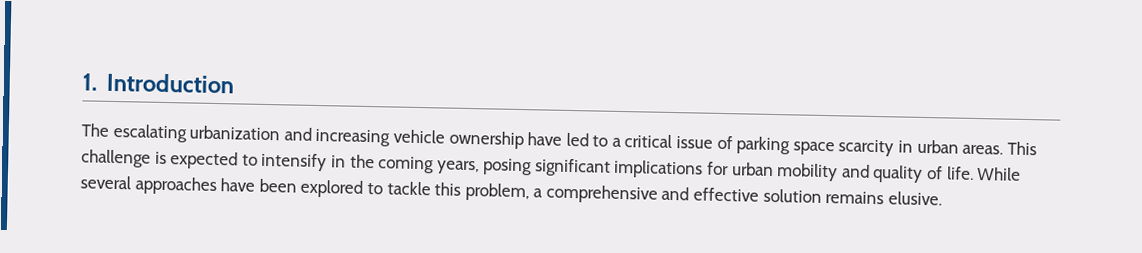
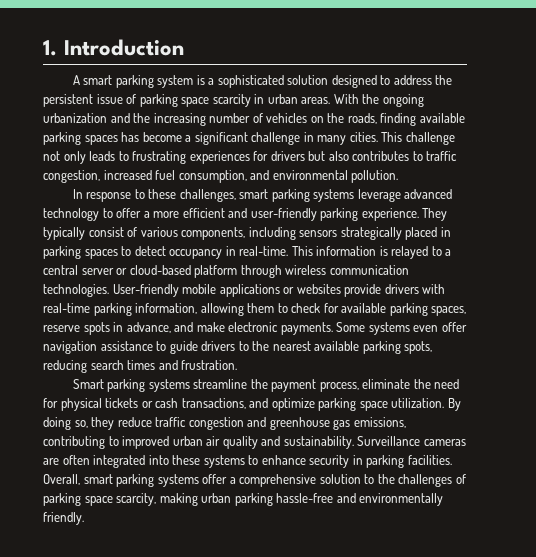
- The escalating urbanization and increasing vehicle ownership have led to a critical issue of parking space scarcity in urban areas.
+ A smart parking system is a sophisticated solution designed to address the persistent issue of parking space scarcity in urban areas.
- This challenge is expected to intensify in the coming years, posing significant implications for urban mobility and quality of life. While several approaches have been explored to tackle this problem, a comprehensive and effective solution remains elusive.
+ With the ongoing urbanization and the increasing number of vehicles on the roads, finding available parking spaces has become a significant challenge in many cities. This challenge not only leads to frustrating experiences for drivers but also contributes to traffic congestion, increased fuel consumption, and environmental pollution.
+ In response to these challenges, smart parking systems leverage advanced technology to offer a more efficient and user-friendly parking experience. They typically consist of various components, including sensors strategically placed in parking spaces to detect occupancy in real-time. This information is relayed to a central server or cloud-based platform through wireless communication technologies. User-friendly mobile applications or websites provide drivers with real-time parking information, allowing them to check for available parking spaces, reserve spots in advance, and make electronic payments. Some systems even offer navigation assistance to guide drivers to the nearest available parking spots, reducing search times and frustration.
+ Smart parking systems streamline the payment process, eliminate the need for physical tickets or cash transactions, and optimize parking space utilization. By doing so, they reduce traffic congestion and greenhouse gas emissions, contributing to improved urban air quality and sustainability. Surveillance cameras are often integrated into these systems to enhance security in parking facilities. Overall, smart parking systems offer a comprehensive solution to the challenges of parking space scarcity, making urban parking hassle-free and environmentally friendly.

